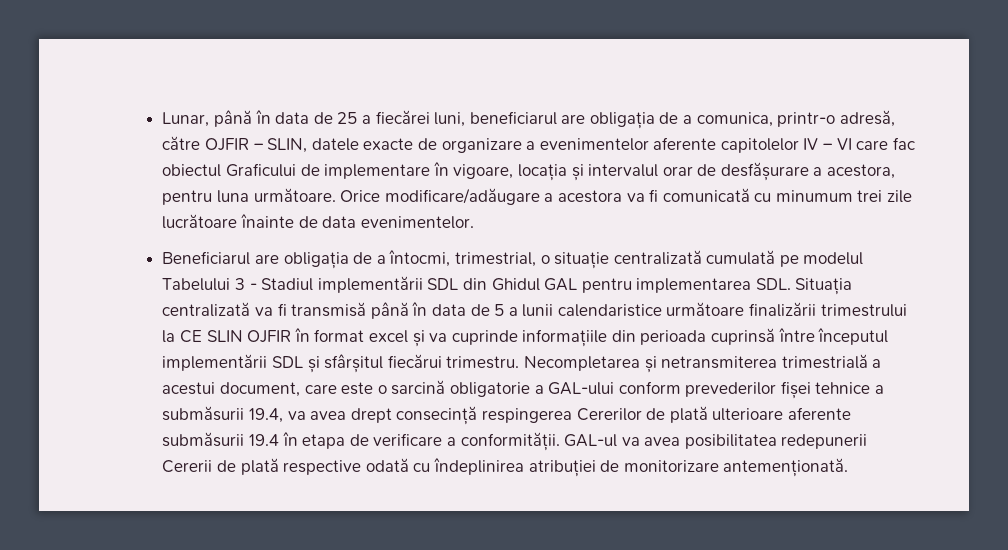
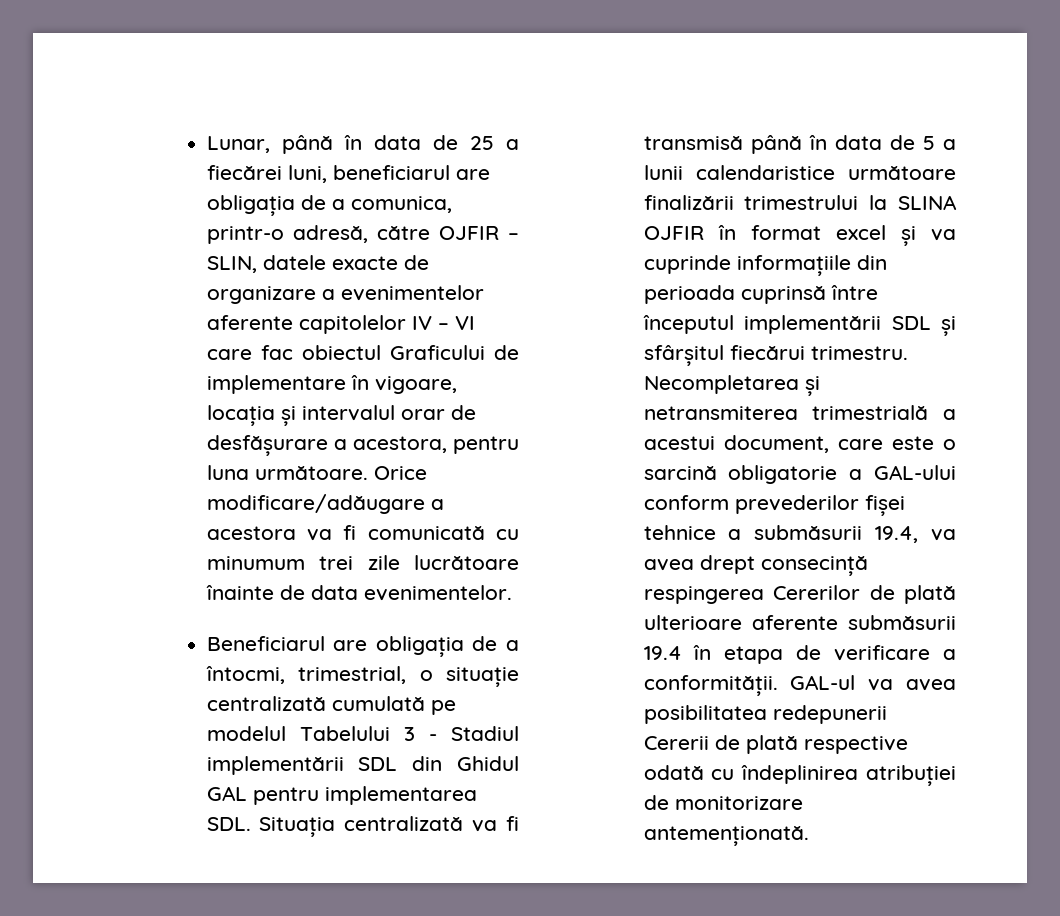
- Beneficiarul are obligația de a întocmi, trimestrial, o situație centralizată cumulată pe modelul Tabelului 3 - Stadiul implementării SDL din Ghidul GAL pentru implementarea SDL. Situația centralizată va fi transmisă până în data de 5 a lunii calendaristice următoare finalizării trimestrului la CE SLIN OJFIR în format excel și va cuprinde informațiile din perioada cuprinsă între începutul implementării SDL și sfârșitul fiecărui trimestru.
+ Beneficiarul are obligația de a întocmi, trimestrial, o situație centralizată cumulată pe modelul Tabelului 3 - Stadiul implementării SDL din Ghidul GAL pentru implementarea SDL. Situația centralizată va fi transmisă până în data de 5 a lunii calendaristice următoare finalizării trimestrului la SLINA OJFIR în format excel și va cuprinde informațiile din perioada cuprinsă între începutul implementării SDL și sfârșitul fiecărui trimestru.

